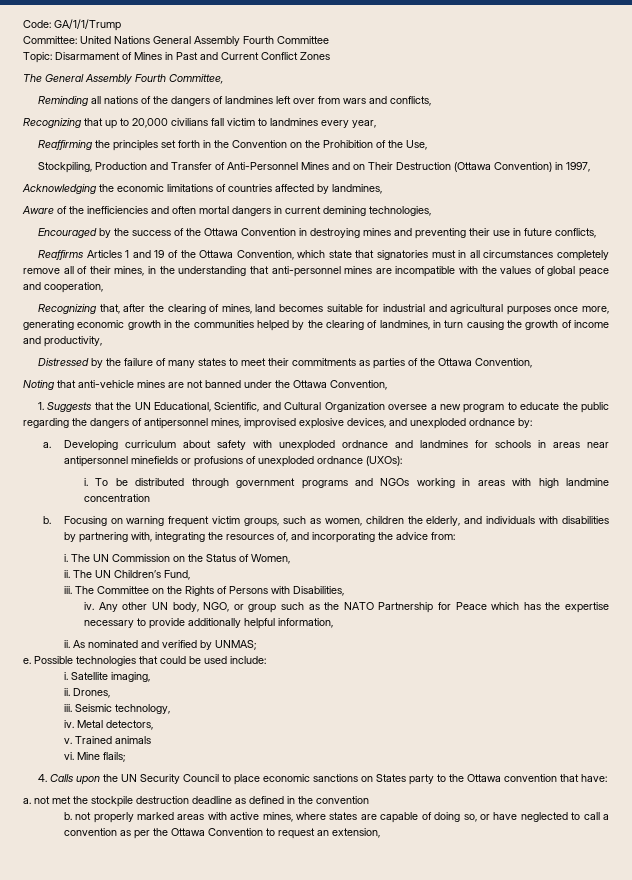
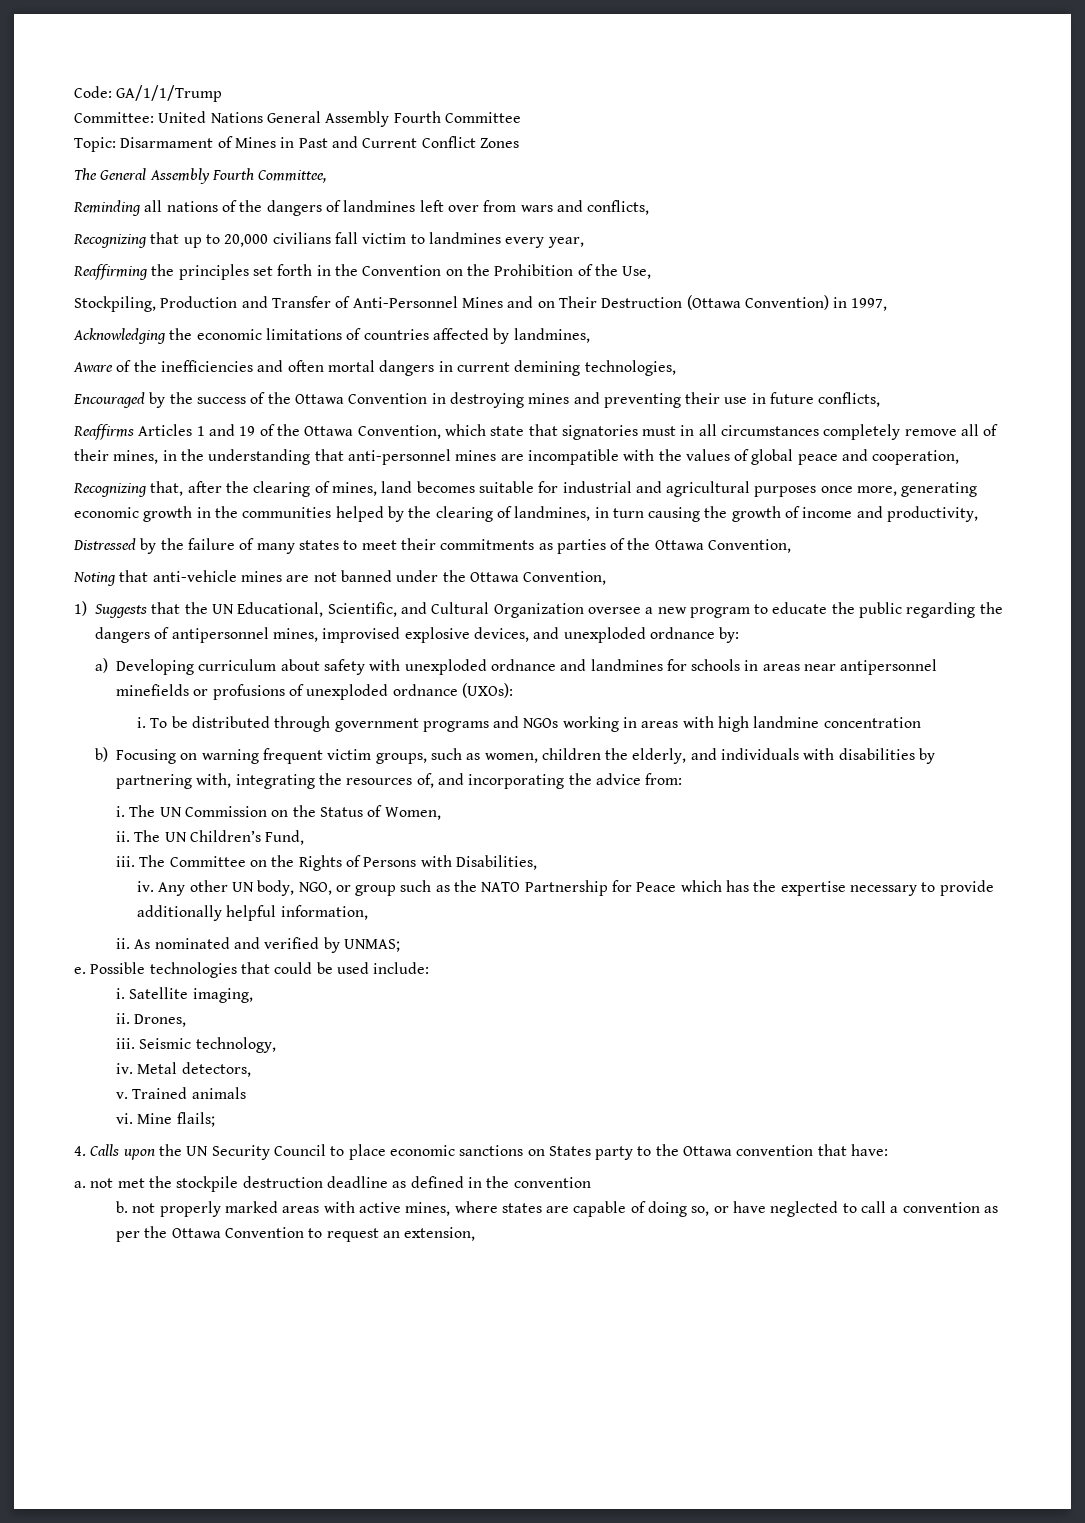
- 1. Suggests that the UN Educational, Scientific, and Cultural Organization oversee a new program to educate the public regarding the dangers of antipersonnel mines, improvised explosive devices, and unexploded ordnance by:
+ 1) Suggests that the UN Educational, Scientific, and Cultural Organization oversee a new program to educate the public regarding the dangers of antipersonnel mines, improvised explosive devices, and unexploded ordnance by:
- a. Developing curriculum about safety with unexploded ordnance and landmines for schools in areas near antipersonnel minefields or profusions of unexploded ordnance (UXOs):
+ a) Developing curriculum about safety with unexploded ordnance and landmines for schools in areas near antipersonnel minefields or profusions of unexploded ordnance (UXOs):
- b. Focusing on warning frequent victim groups, such as women, children the elderly, and individuals with disabilities by partnering with, integrating the resources of, and incorporating the advice from:
+ b) Focusing on warning frequent victim groups, such as women, children the elderly, and individuals with disabilities by partnering with, integrating the resources of, and incorporating the advice from:

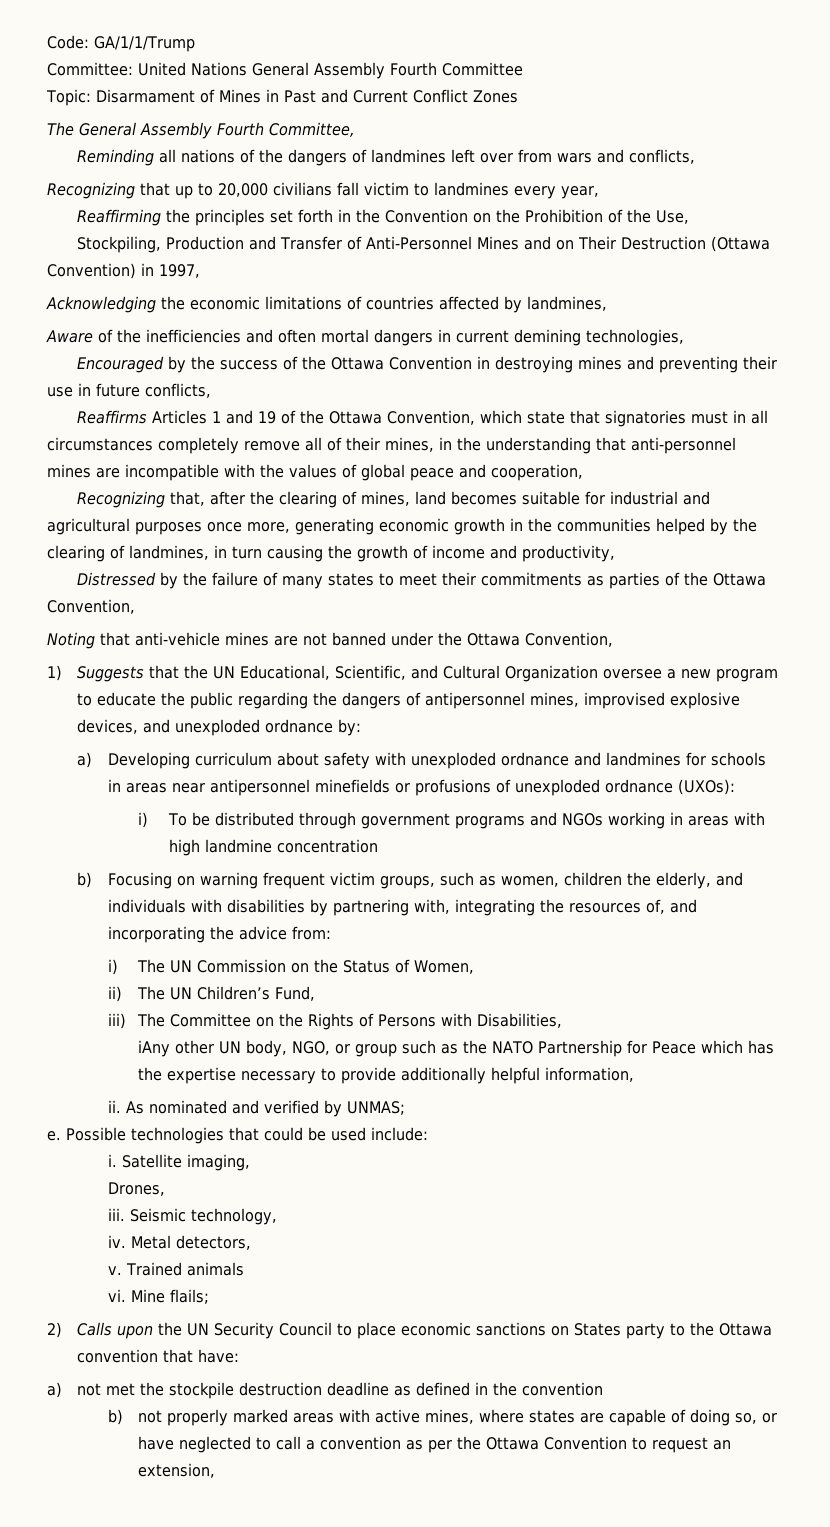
- i. To be distributed through government programs and NGOs working in areas with high landmine concentration
+ i) To be distributed through government programs and NGOs working in areas with high landmine concentration
- i. The UN Commission on the Status of Women,
+ i) The UN Commission on the Status of Women,
- ii. The UN Children’s Fund,
+ ii) The UN Children’s Fund,
- iii. The Committee on the Rights of Persons with Disabilities,
+ iii) The Committee on the Rights of Persons with Disabilities,
- iv. Any other UN body, NGO, or group such as the NATO Partnership for Peace which has the expertise necessary to provide additionally helpful information,
+ iAny other UN body, NGO, or group such as the NATO Partnership for Peace which has the expertise necessary to provide additionally helpful information,
  Satellite imaging,
- ii. Drones,
+ Drones,
- 4. Calls upon the UN Security Council to place economic sanctions on States party to the Ottawa convention that have:
+ 2) Calls upon the UN Security Council to place economic sanctions on States party to the Ottawa convention that have:
- a. not met the stockpile destruction deadline as defined in the convention
+ a) not met the stockpile destruction deadline as defined in the convention
- b. not properly marked areas with active mines, where states are capable of doing so, or have neglected to call a convention as per the Ottawa Convention to request an extension,
+ b) not properly marked areas with active mines, where states are capable of doing so, or have neglected to call a convention as per the Ottawa Convention to request an extension,

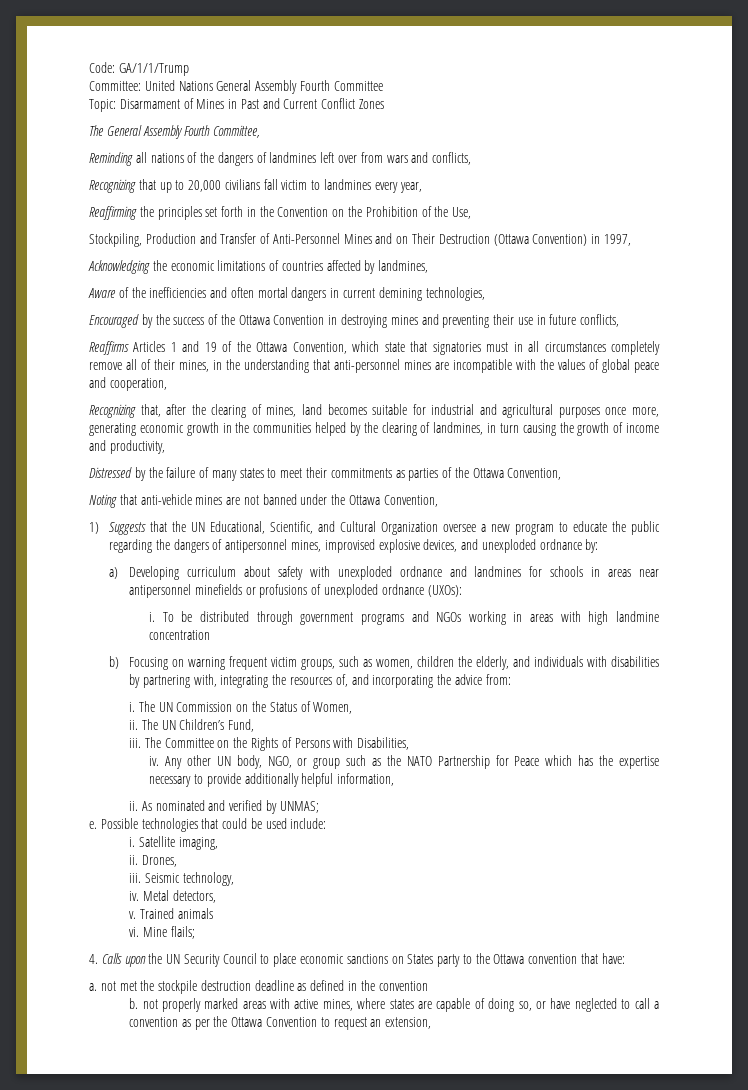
- i) To be distributed through government programs and NGOs working in areas with high landmine concentration
+ i. To be distributed through government programs and NGOs working in areas with high landmine concentration
- i) The UN Commission on the Status of Women,
+ i. The UN Commission on the Status of Women,
- ii) The UN Children’s Fund,
+ ii. The UN Children’s Fund,
- iii) The Committee on the Rights of Persons with Disabilities,
+ iii. The Committee on the Rights of Persons with Disabilities,
- iAny other UN body, NGO, or group such as the NATO Partnership for Peace which has the expertise necessary to provide additionally helpful information,
+ iv. Any other UN body, NGO, or group such as the NATO Partnership for Peace which has the expertise necessary to provide additionally helpful information,
  Satellite imaging,
- Drones,
+ ii. Drones,
- 2) Calls upon the UN Security Council to place economic sanctions on States party to the Ottawa convention that have:
+ 4. Calls upon the UN Security Council to place economic sanctions on States party to the Ottawa convention that have:
- a) not met the stockpile destruction deadline as defined in the convention
+ a. not met the stockpile destruction deadline as defined in the convention
- b) not properly marked areas with active mines, where states are capable of doing so, or have neglected to call a convention as per the Ottawa Convention to request an extension,
+ b. not properly marked areas with active mines, where states are capable of doing so, or have neglected to call a convention as per the Ottawa Convention to request an extension,

